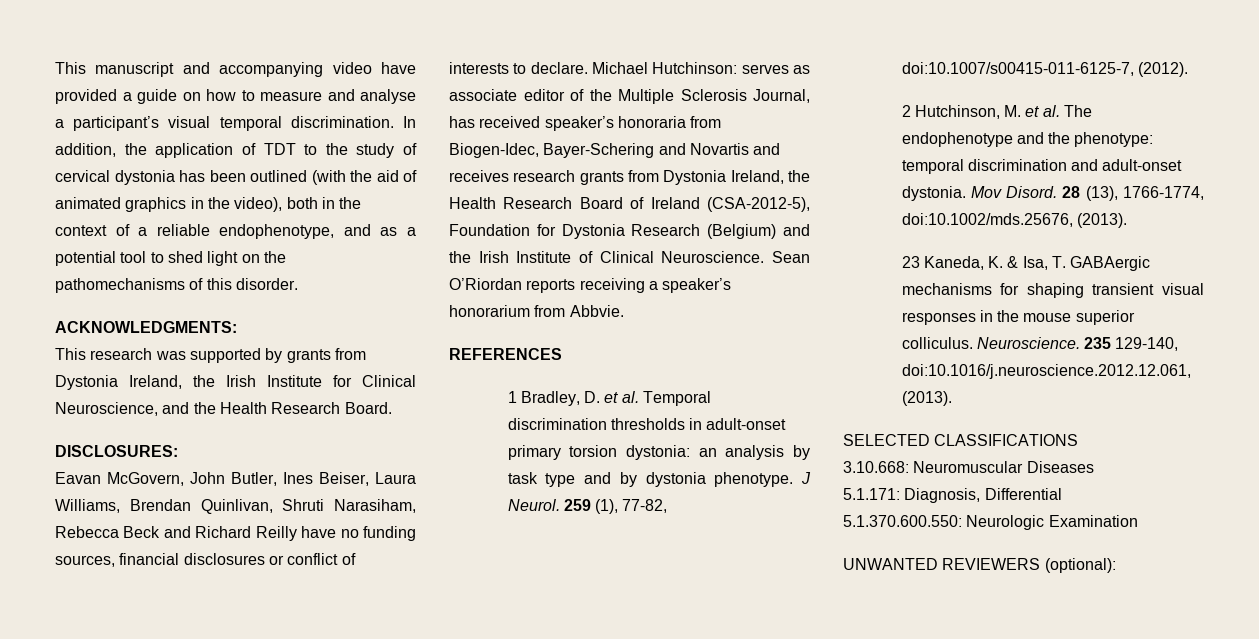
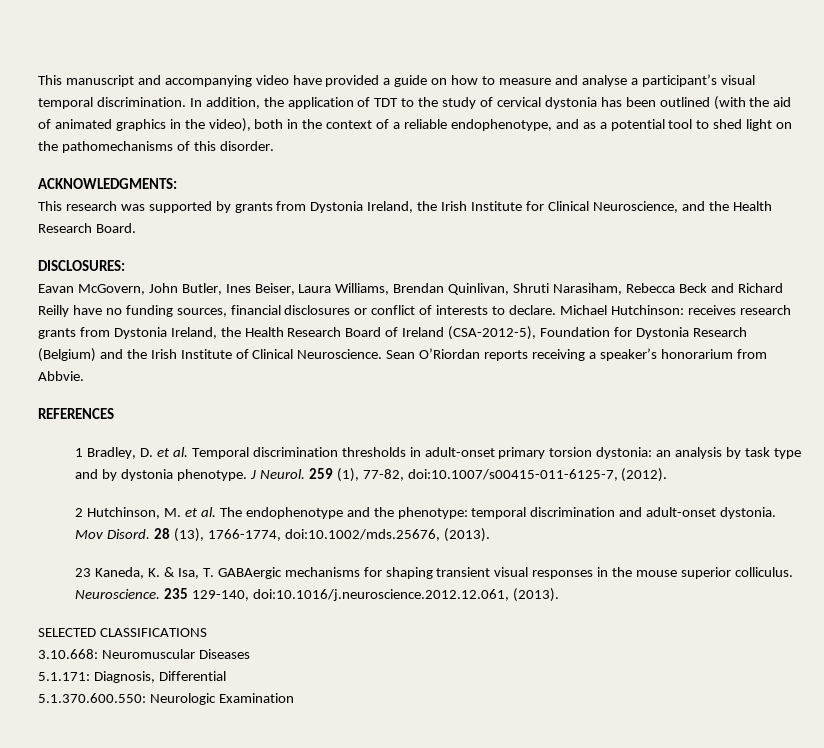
- Michael Hutchinson: serves as associate editor of the Multiple Sclerosis Journal, has received speaker’s honoraria from Biogen-Idec, Bayer-Schering and Novartis and receives research grants from Dystonia Ireland, the Health Research Board of Ireland (CSA-2012-5), Foundation for Dystonia Research (Belgium) and the Irish Institute of Clinical Neuroscience.
+ Michael Hutchinson: receives research grants from Dystonia Ireland, the Health Research Board of Ireland (CSA-2012-5), Foundation for Dystonia Research (Belgium) and the Irish Institute of Clinical Neuroscience.
- UNWANTED REVIEWERS (optional):

